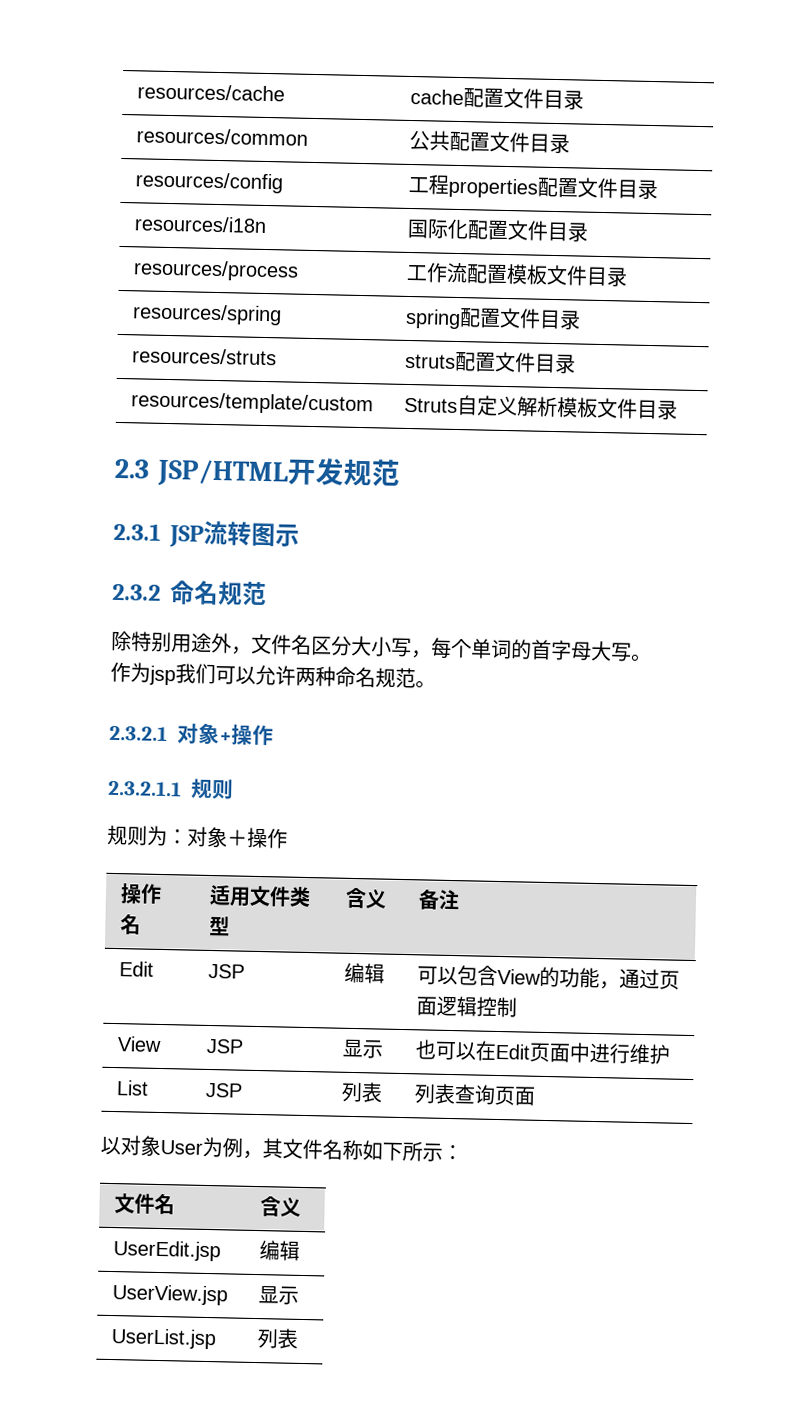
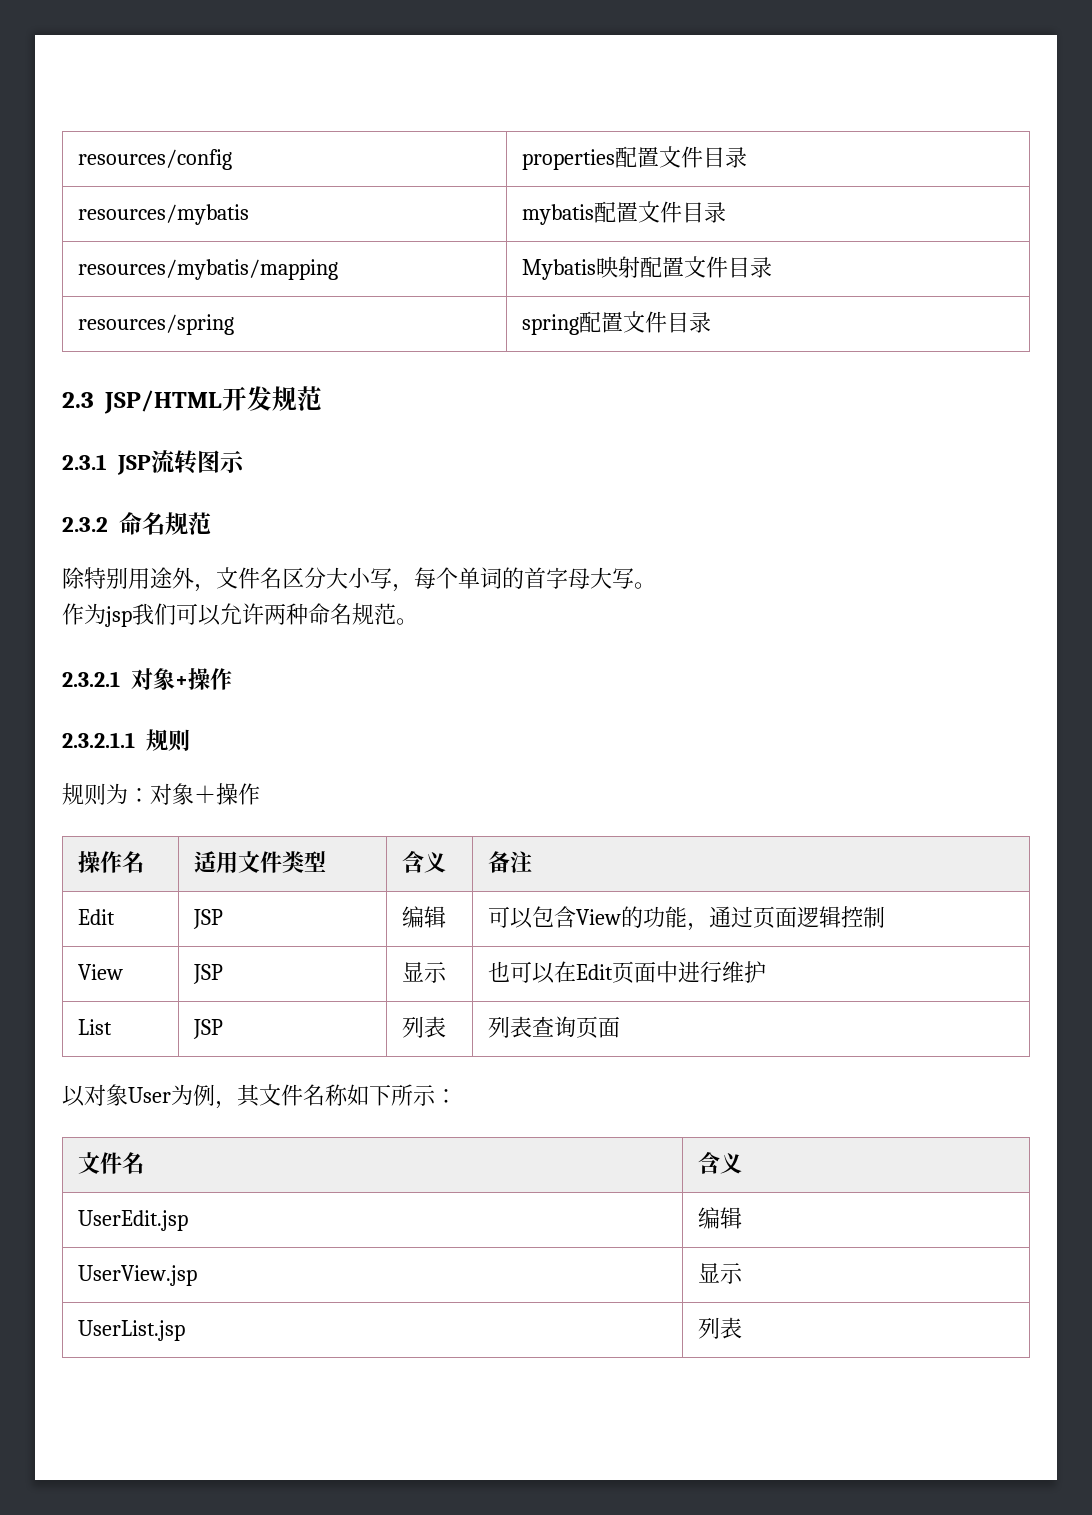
- resources/cache | cache配置文件目录
- resources/common | 公共配置文件目录
- resources/config | 工程properties配置文件目录
+ resources/config | properties配置文件目录
- resources/i18n | 国际化配置文件目录
- resources/process | 工作流配置模板文件目录
+ resources/mybatis | mybatis配置文件目录
+ resources/mybatis/mapping | Mybatis映射配置文件目录
- resources/struts | struts配置文件目录
- resources/template/custom | Struts自定义解析模板文件目录

